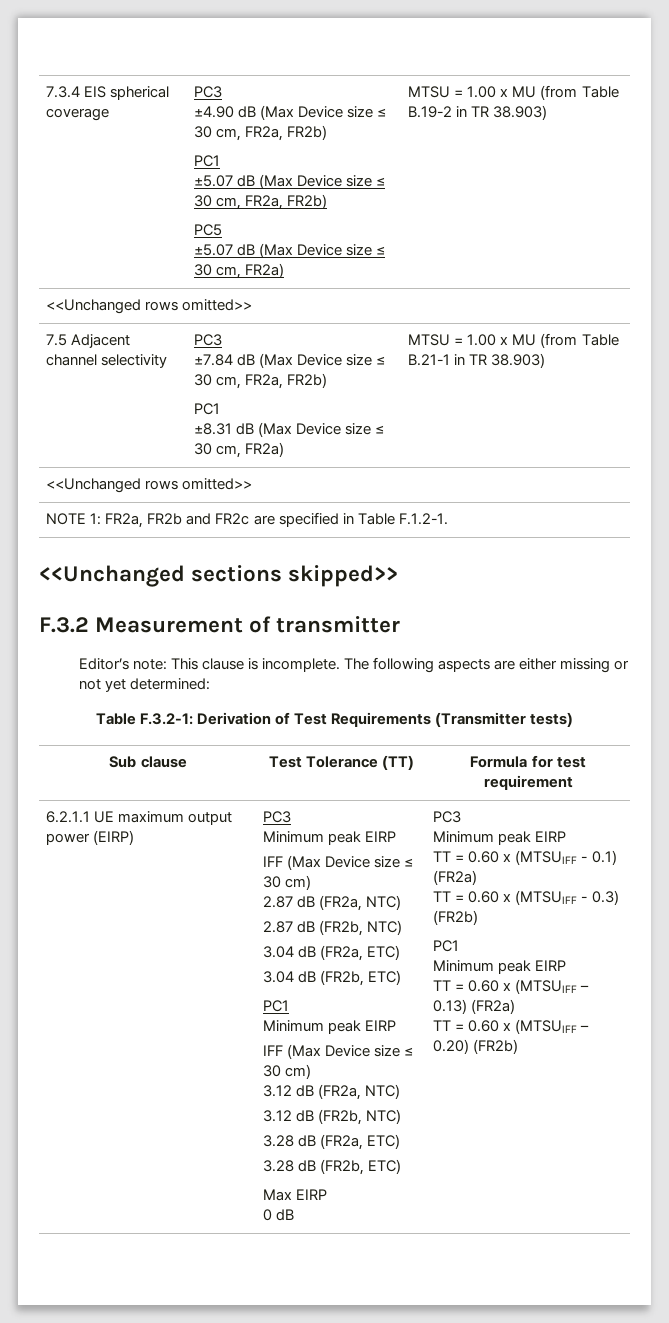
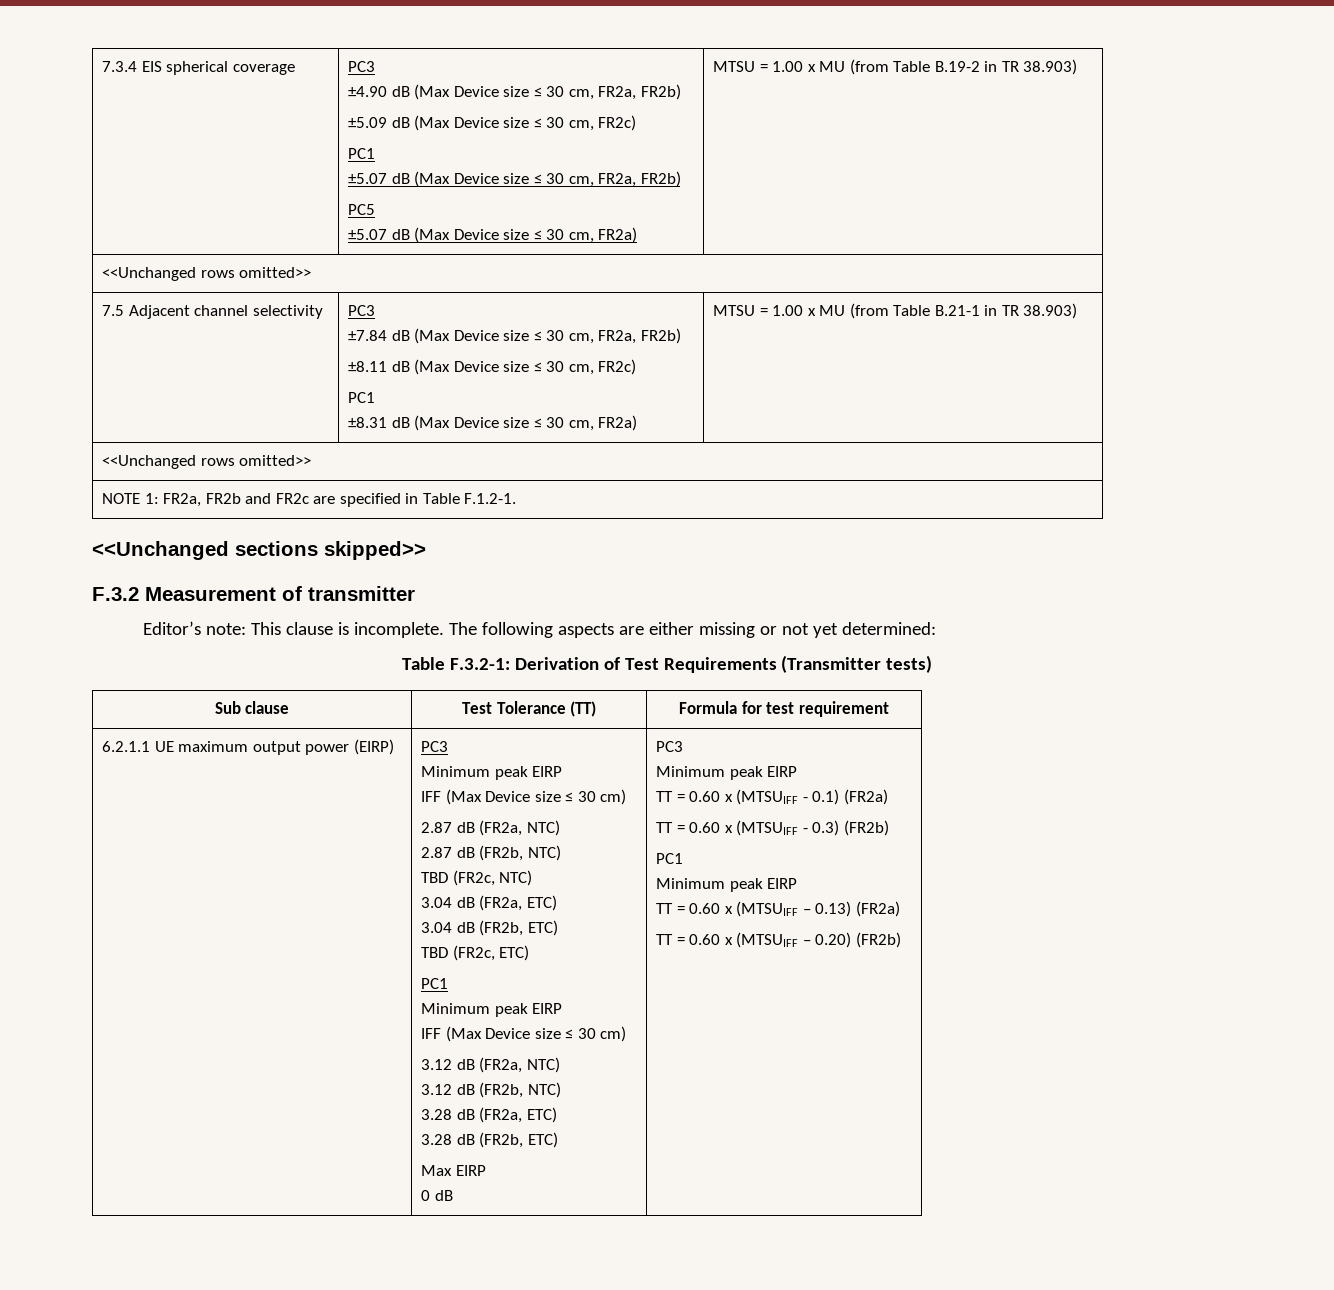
+ ±5.09 dB (Max Device size ≤ 30 cm, FR2c)
+ ±8.11 dB (Max Device size ≤ 30 cm, FR2c)
+ TBD (FR2c, NTC)
+ TBD (FR2c, ETC)

